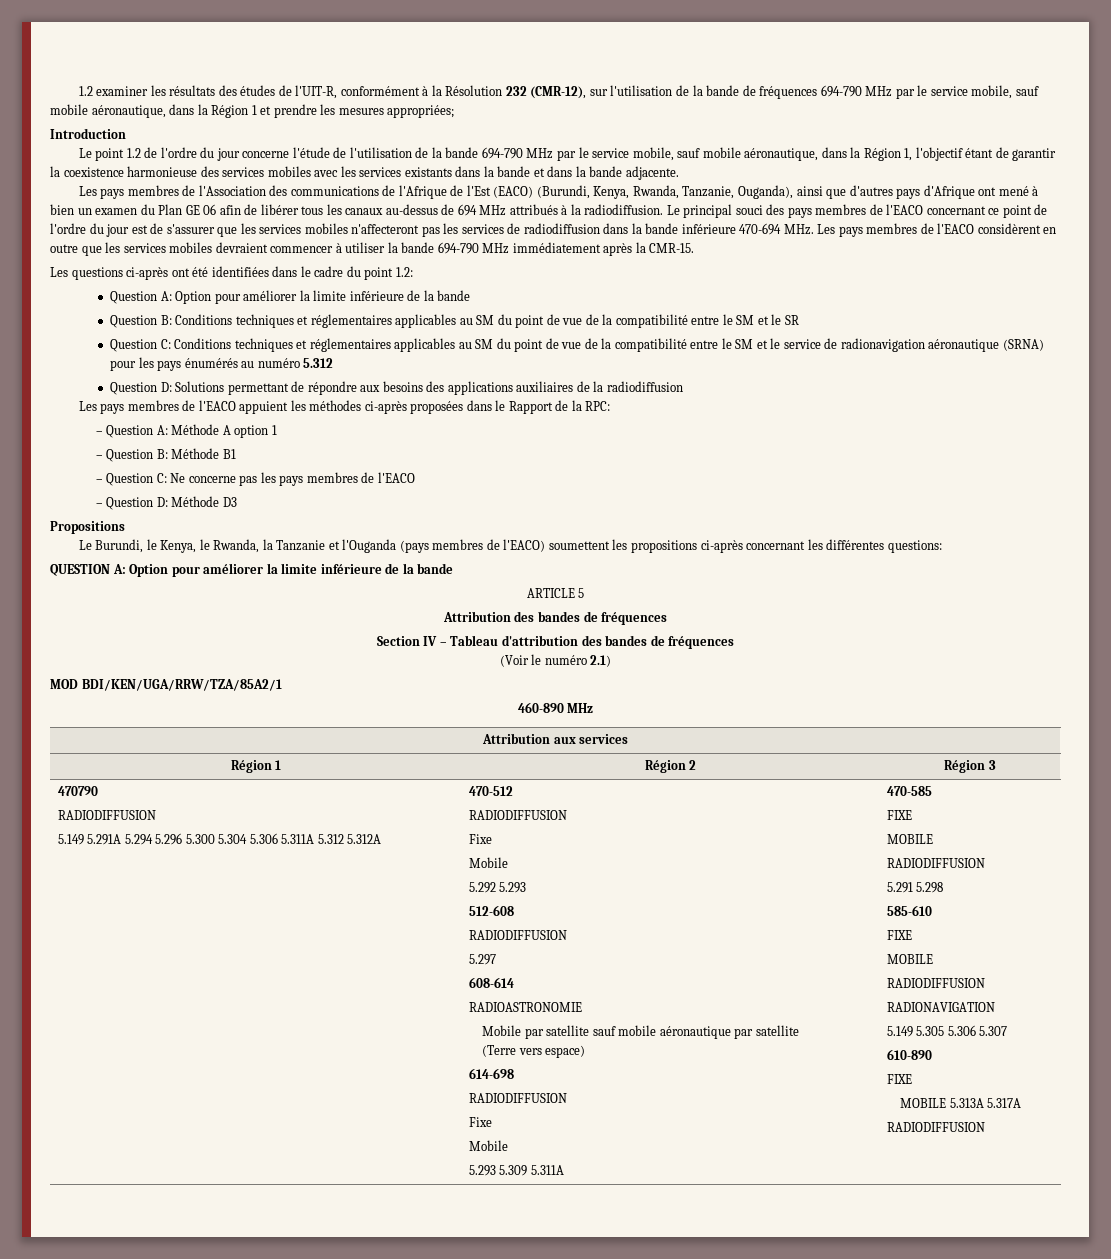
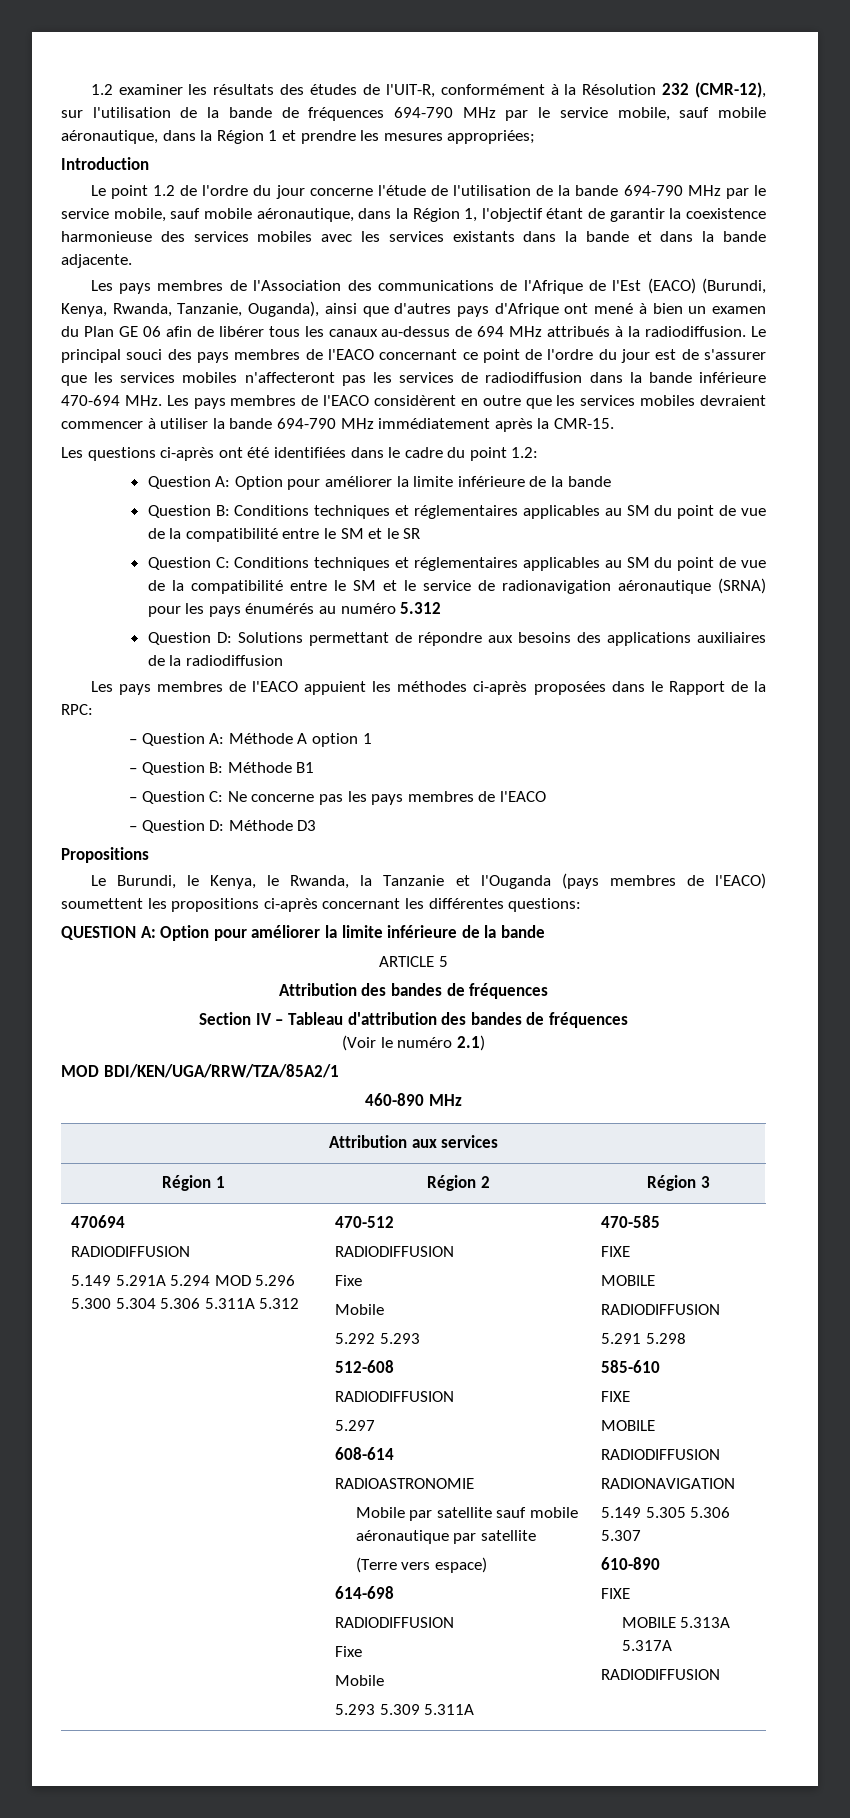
- 470790
+ 470694
- 5.149 5.291A 5.294 5.296 5.300 5.304 5.306 5.311A 5.312 5.312A
+ 5.149 5.291A 5.294 MOD 5.296 5.300 5.304 5.306 5.311A 5.312

